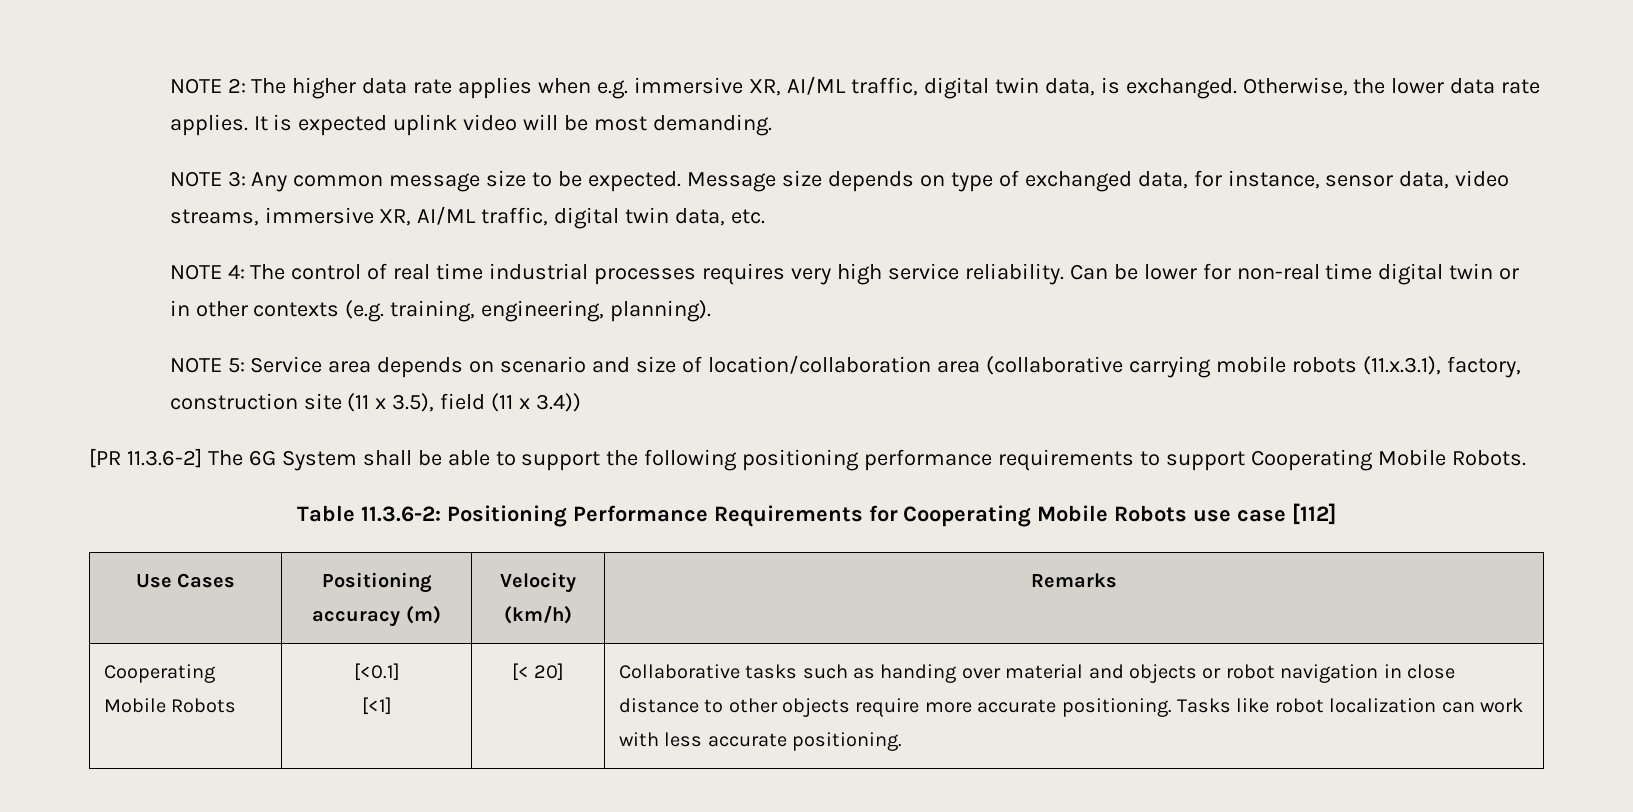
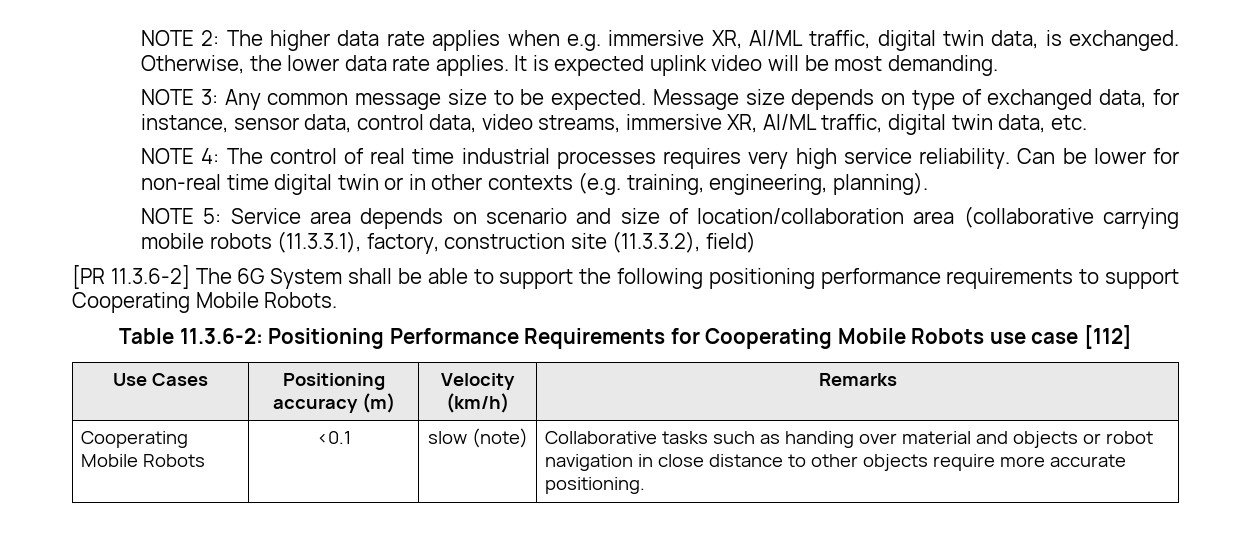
- Message size depends on type of exchanged data, for instance, sensor data, video streams, immersive XR, AI/ML traffic, digital twin data, etc.
+ Message size depends on type of exchanged data, for instance, sensor data, control data, video streams, immersive XR, AI/ML traffic, digital twin data, etc.
- NOTE 5: Service area depends on scenario and size of location/collaboration area (collaborative carrying mobile robots (11.x.3.1), factory, construction site (11 x 3.5), field (11 x 3.4))
+ NOTE 5: Service area depends on scenario and size of location/collaboration area (collaborative carrying mobile robots (11.3.3.1), factory, construction site (11.3.3.2), field)
- Cooperating Mobile Robots | [<0.1]
- [<1] | [< 20] | Collaborative tasks such as handing over material and objects or robot navigation in close distance to other objects require more accurate positioning. Tasks like robot localization can work with less accurate positioning.
+ Cooperating Mobile Robots | <0.1 | slow (note) | Collaborative tasks such as handing over material and objects or robot navigation in close distance to other objects require more accurate positioning.

